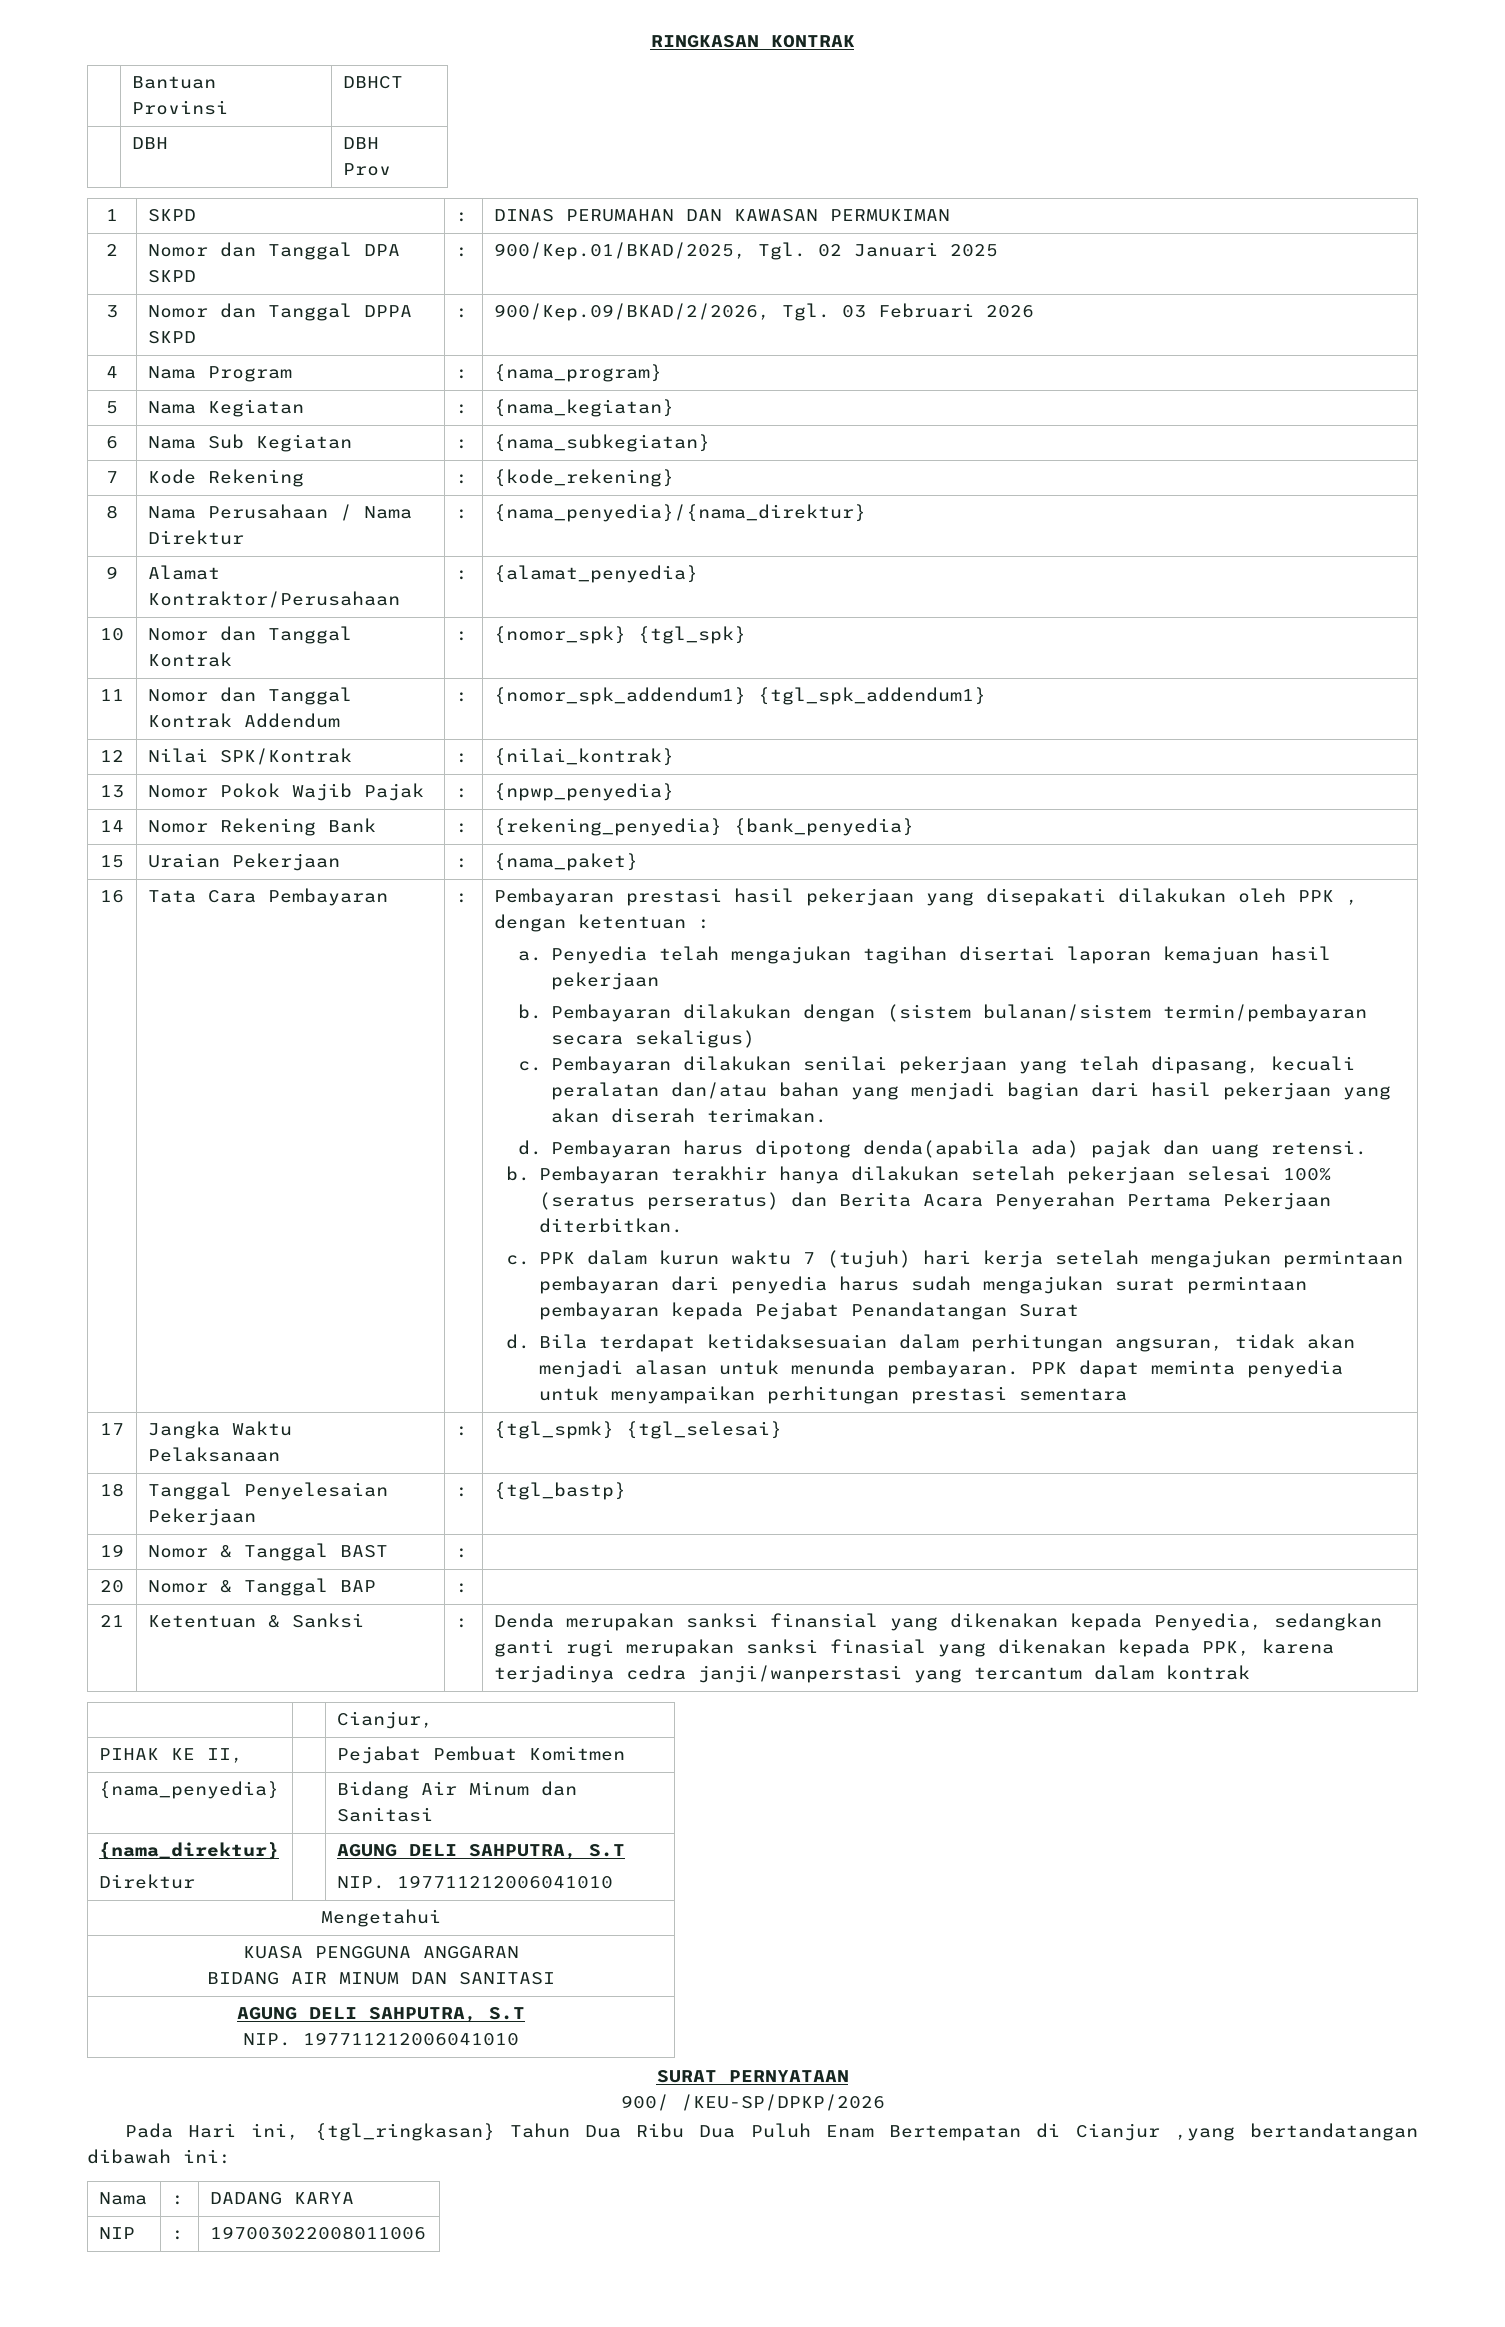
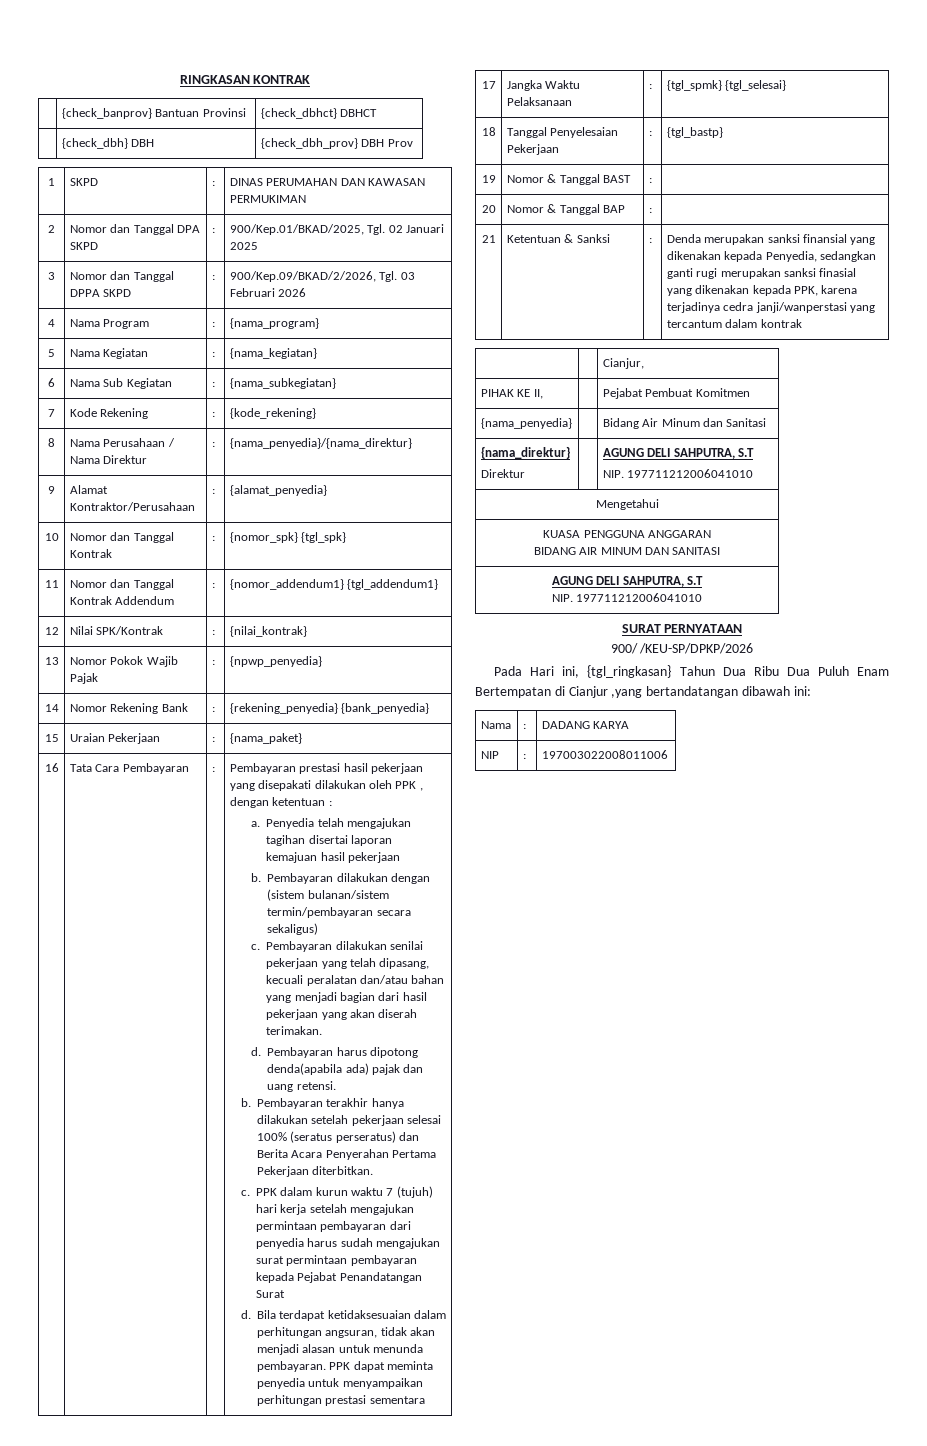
- | Bantuan Provinsi | DBHCT
+ | {check_banprov} Bantuan Provinsi | {check_dbhct} DBHCT
- | DBH | DBH Prov
+ | {check_dbh} DBH | {check_dbh_prov} DBH Prov
- 11 | Nomor dan Tanggal Kontrak Addendum | : | {nomor_spk_addendum1} {tgl_spk_addendum1}
+ 11 | Nomor dan Tanggal Kontrak Addendum | : | {nomor_addendum1} {tgl_addendum1}

